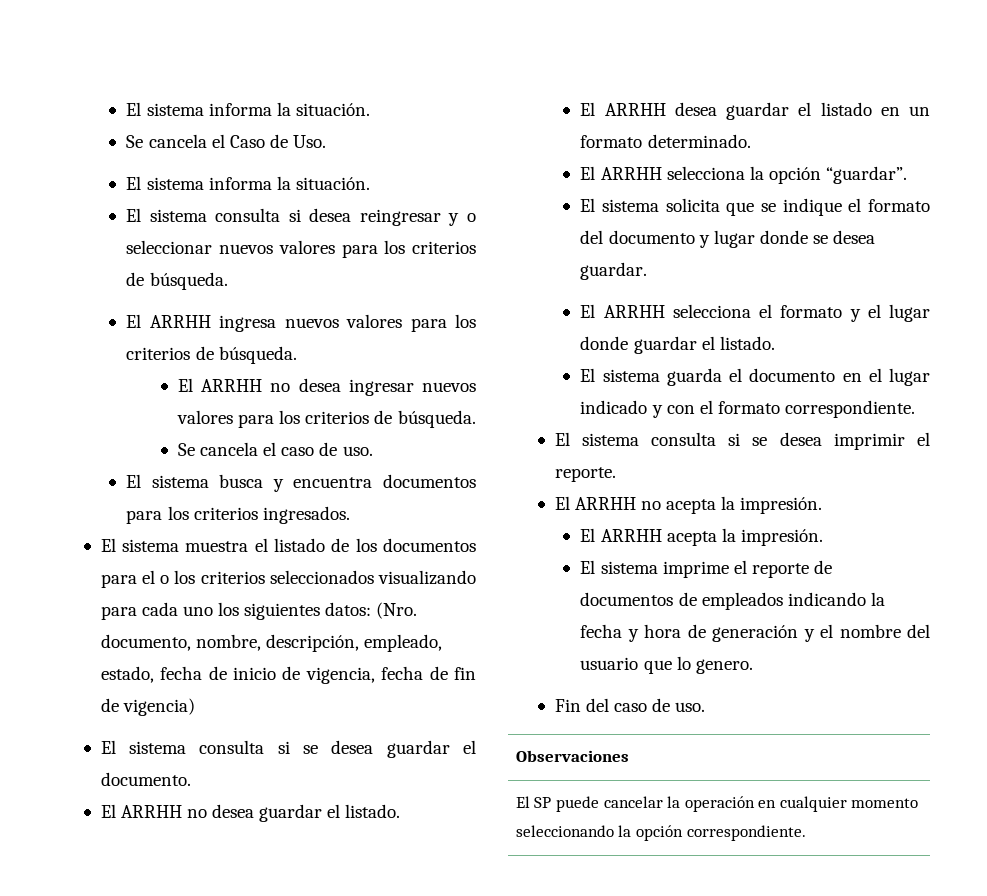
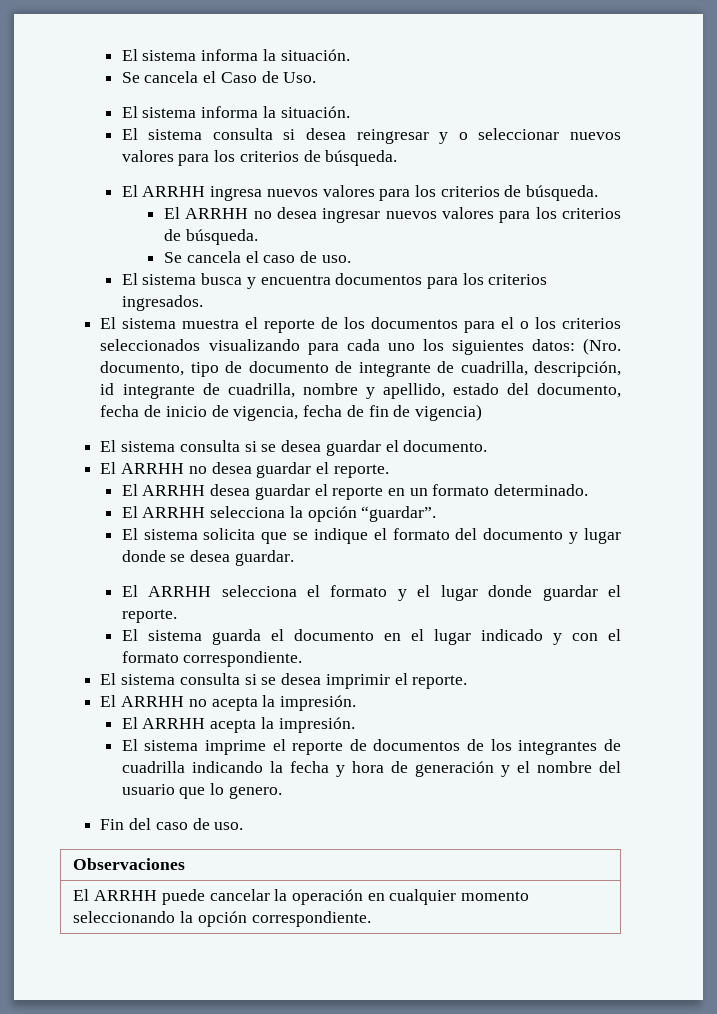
- El sistema muestra el listado de los documentos para el o los criterios seleccionados visualizando para cada uno los siguientes datos: (Nro. documento, nombre, descripción, empleado, estado, fecha de inicio de vigencia, fecha de fin de vigencia)
+ El sistema muestra el reporte de los documentos para el o los criterios seleccionados visualizando para cada uno los siguientes datos: (Nro. documento, tipo de documento de integrante de cuadrilla, descripción, id integrante de cuadrilla, nombre y apellido, estado del documento, fecha de inicio de vigencia, fecha de fin de vigencia)
- El ARRHH no desea guardar el listado.
+ El ARRHH no desea guardar el reporte.
- El ARRHH desea guardar el listado en un formato determinado.
+ El ARRHH desea guardar el reporte en un formato determinado.
- El ARRHH selecciona el formato y el lugar donde guardar el listado.
+ El ARRHH selecciona el formato y el lugar donde guardar el reporte.
- El sistema imprime el reporte de documentos de empleados indicando la fecha y hora de generación y el nombre del usuario que lo genero.
+ El sistema imprime el reporte de documentos de los integrantes de cuadrilla indicando la fecha y hora de generación y el nombre del usuario que lo genero.
- El SP puede cancelar la operación en cualquier momento seleccionando la opción correspondiente.
+ El ARRHH puede cancelar la operación en cualquier momento seleccionando la opción correspondiente.

